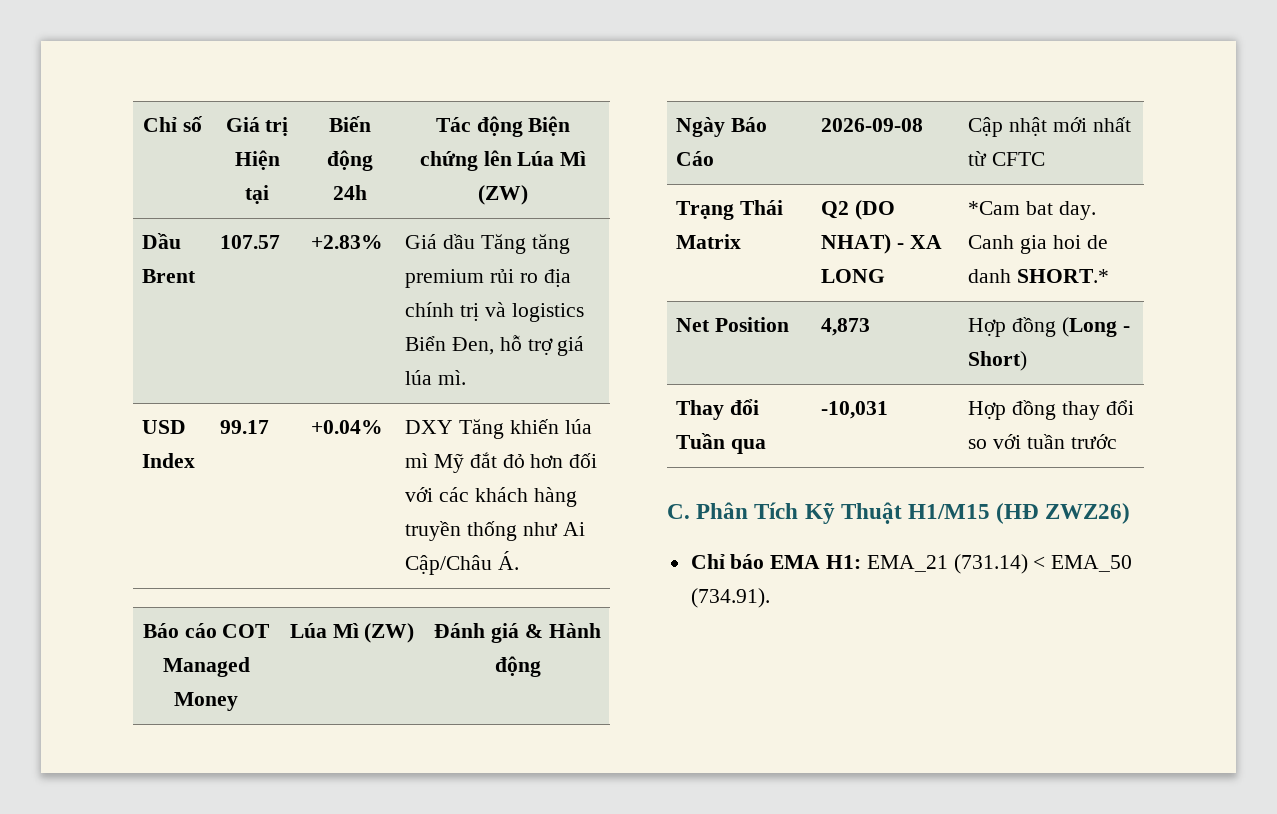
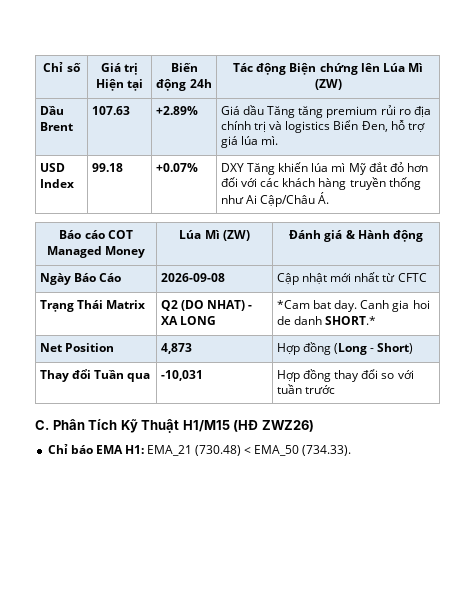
- Dầu Brent | 107.57 | +2.83% | Giá dầu Tăng tăng premium rủi ro địa chính trị và logistics Biển Đen, hỗ trợ giá lúa mì.
+ Dầu Brent | 107.63 | +2.89% | Giá dầu Tăng tăng premium rủi ro địa chính trị và logistics Biển Đen, hỗ trợ giá lúa mì.
- USD Index | 99.17 | +0.04% | DXY Tăng khiến lúa mì Mỹ đắt đỏ hơn đối với các khách hàng truyền thống như Ai Cập/Châu Á.
+ USD Index | 99.18 | +0.07% | DXY Tăng khiến lúa mì Mỹ đắt đỏ hơn đối với các khách hàng truyền thống như Ai Cập/Châu Á.
- Chỉ báo EMA H1: EMA_21 (731.14) < EMA_50 (734.91).
+ Chỉ báo EMA H1: EMA_21 (730.48) < EMA_50 (734.33).

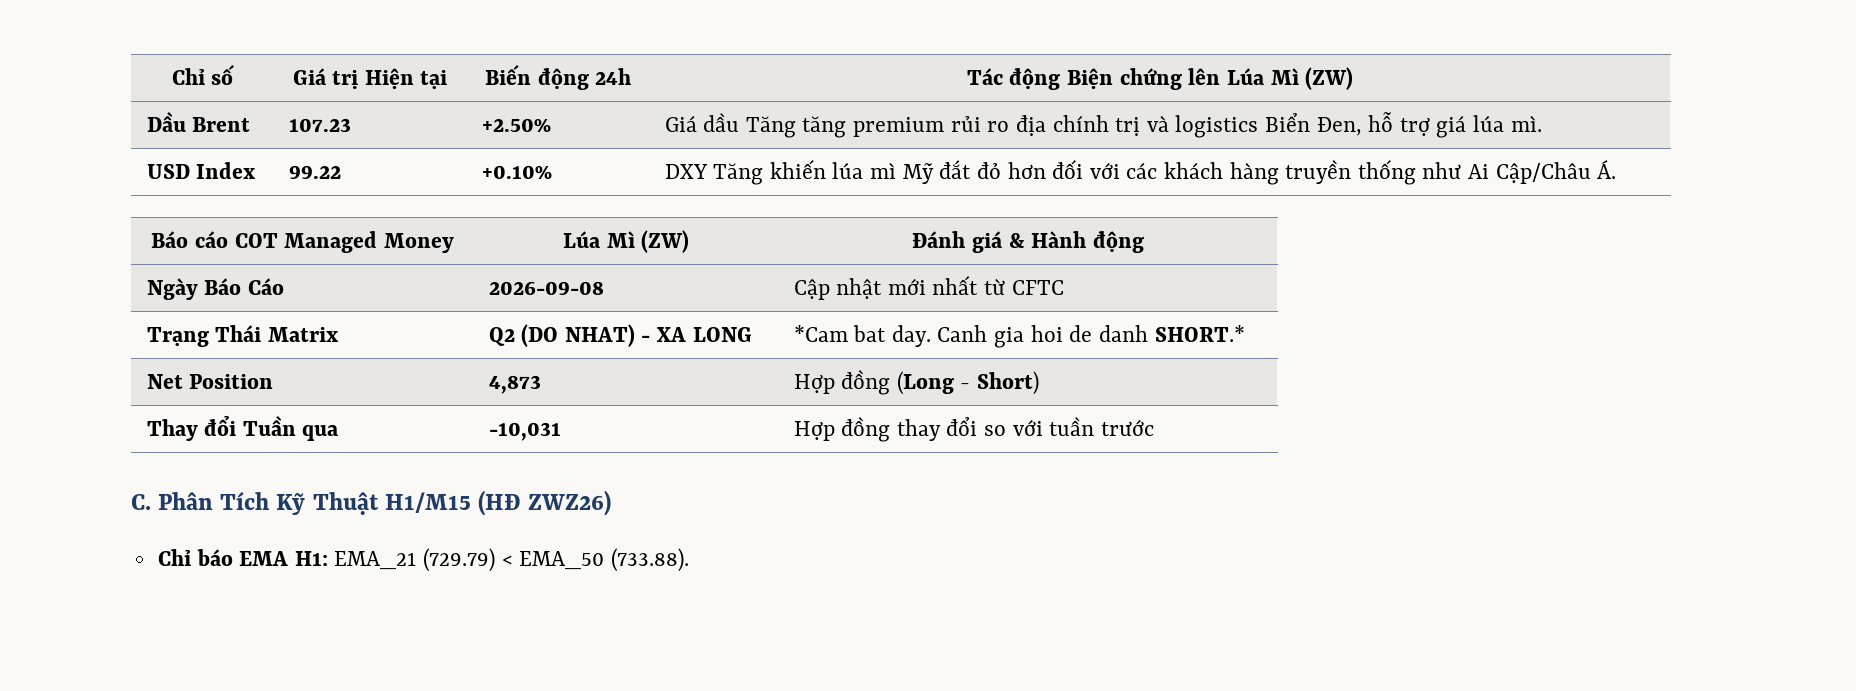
- Dầu Brent | 107.63 | +2.89% | Giá dầu Tăng tăng premium rủi ro địa chính trị và logistics Biển Đen, hỗ trợ giá lúa mì.
+ Dầu Brent | 107.23 | +2.50% | Giá dầu Tăng tăng premium rủi ro địa chính trị và logistics Biển Đen, hỗ trợ giá lúa mì.
- USD Index | 99.18 | +0.07% | DXY Tăng khiến lúa mì Mỹ đắt đỏ hơn đối với các khách hàng truyền thống như Ai Cập/Châu Á.
+ USD Index | 99.22 | +0.10% | DXY Tăng khiến lúa mì Mỹ đắt đỏ hơn đối với các khách hàng truyền thống như Ai Cập/Châu Á.
- Chỉ báo EMA H1: EMA_21 (730.48) < EMA_50 (734.33).
+ Chỉ báo EMA H1: EMA_21 (729.79) < EMA_50 (733.88).

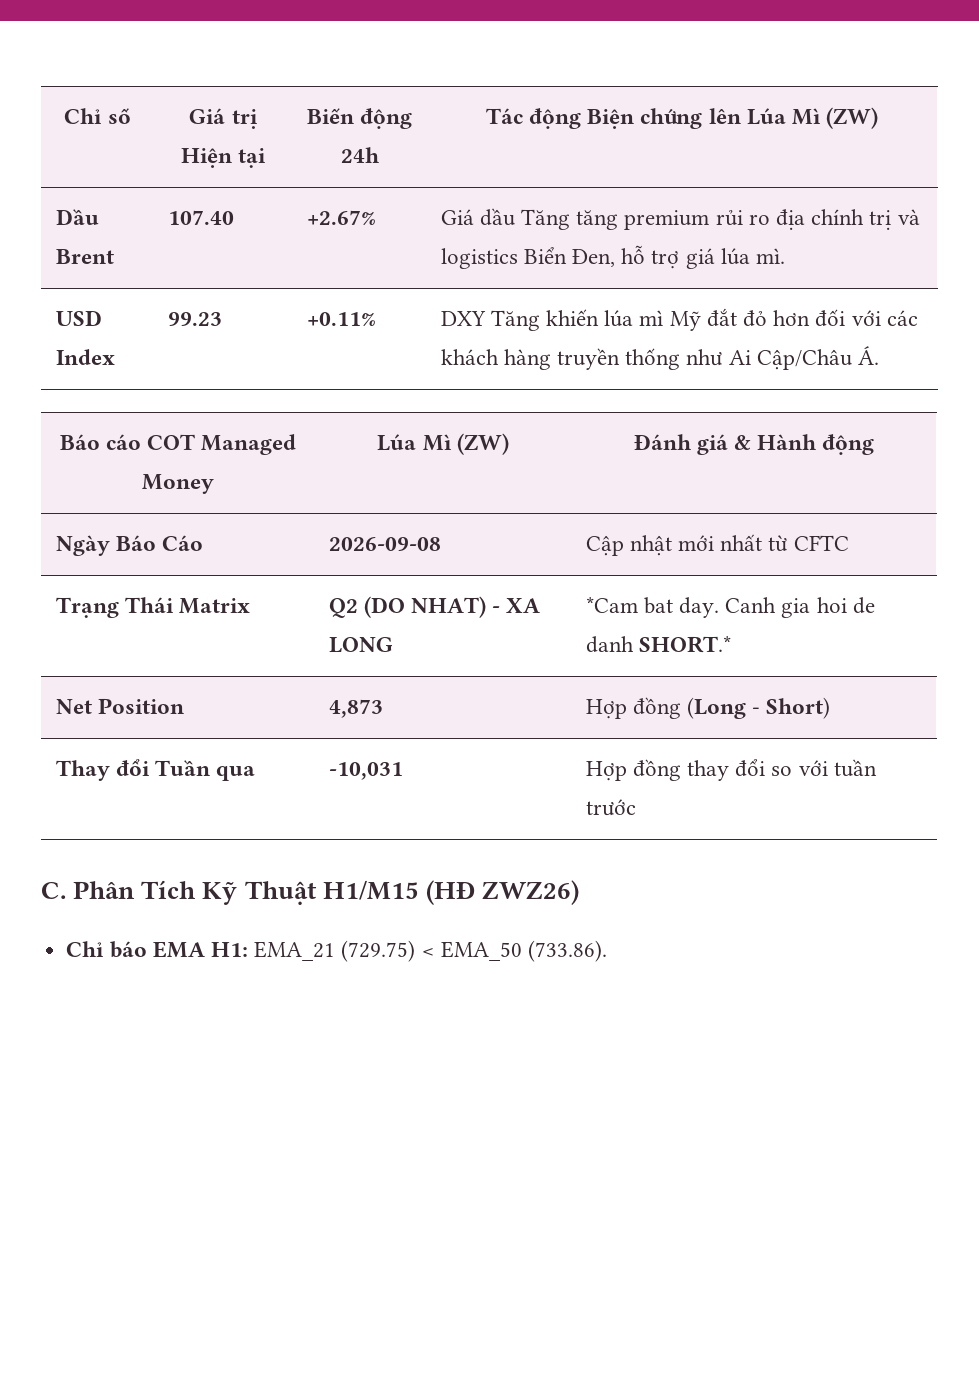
- Dầu Brent | 107.23 | +2.50% | Giá dầu Tăng tăng premium rủi ro địa chính trị và logistics Biển Đen, hỗ trợ giá lúa mì.
+ Dầu Brent | 107.40 | +2.67% | Giá dầu Tăng tăng premium rủi ro địa chính trị và logistics Biển Đen, hỗ trợ giá lúa mì.
- USD Index | 99.22 | +0.10% | DXY Tăng khiến lúa mì Mỹ đắt đỏ hơn đối với các khách hàng truyền thống như Ai Cập/Châu Á.
+ USD Index | 99.23 | +0.11% | DXY Tăng khiến lúa mì Mỹ đắt đỏ hơn đối với các khách hàng truyền thống như Ai Cập/Châu Á.
- Chỉ báo EMA H1: EMA_21 (729.79) < EMA_50 (733.88).
+ Chỉ báo EMA H1: EMA_21 (729.75) < EMA_50 (733.86).

